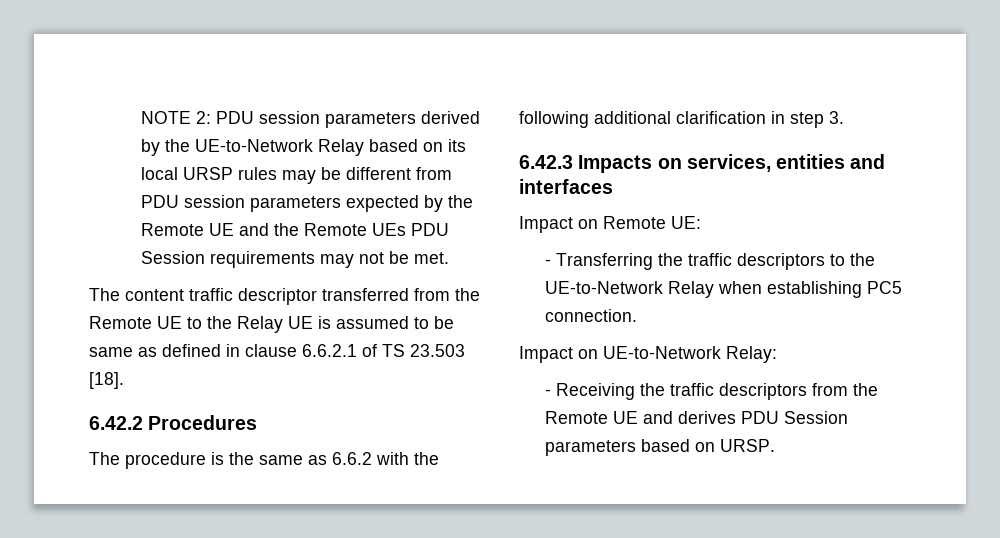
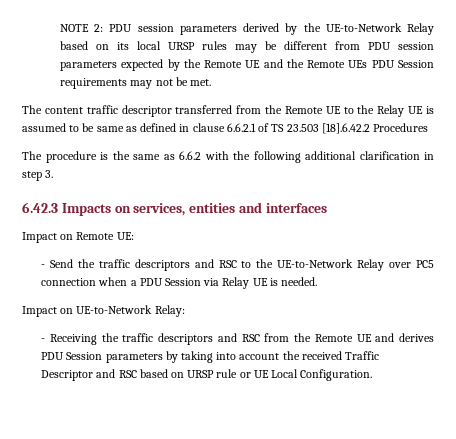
- The content traffic descriptor transferred from the Remote UE to the Relay UE is assumed to be same as defined in clause 6.6.2.1 of TS 23.503 [18].
- 6.42.2 Procedures
+ The content traffic descriptor transferred from the Remote UE to the Relay UE is assumed to be same as defined in clause 6.6.2.1 of TS 23.503 [18].6.42.2 Procedures
- - Transferring the traffic descriptors to the UE-to-Network Relay when establishing PC5 connection.
+ - Send the traffic descriptors and RSC to the UE-to-Network Relay over PC5 connection when a PDU Session via Relay UE is needed.
- - Receiving the traffic descriptors from the Remote UE and derives PDU Session parameters based on URSP.
+ - Receiving the traffic descriptors and RSC from the Remote UE and derives PDU Session parameters by taking into account the received Traffic Descriptor and RSC based on URSP rule or UE Local Configuration.

